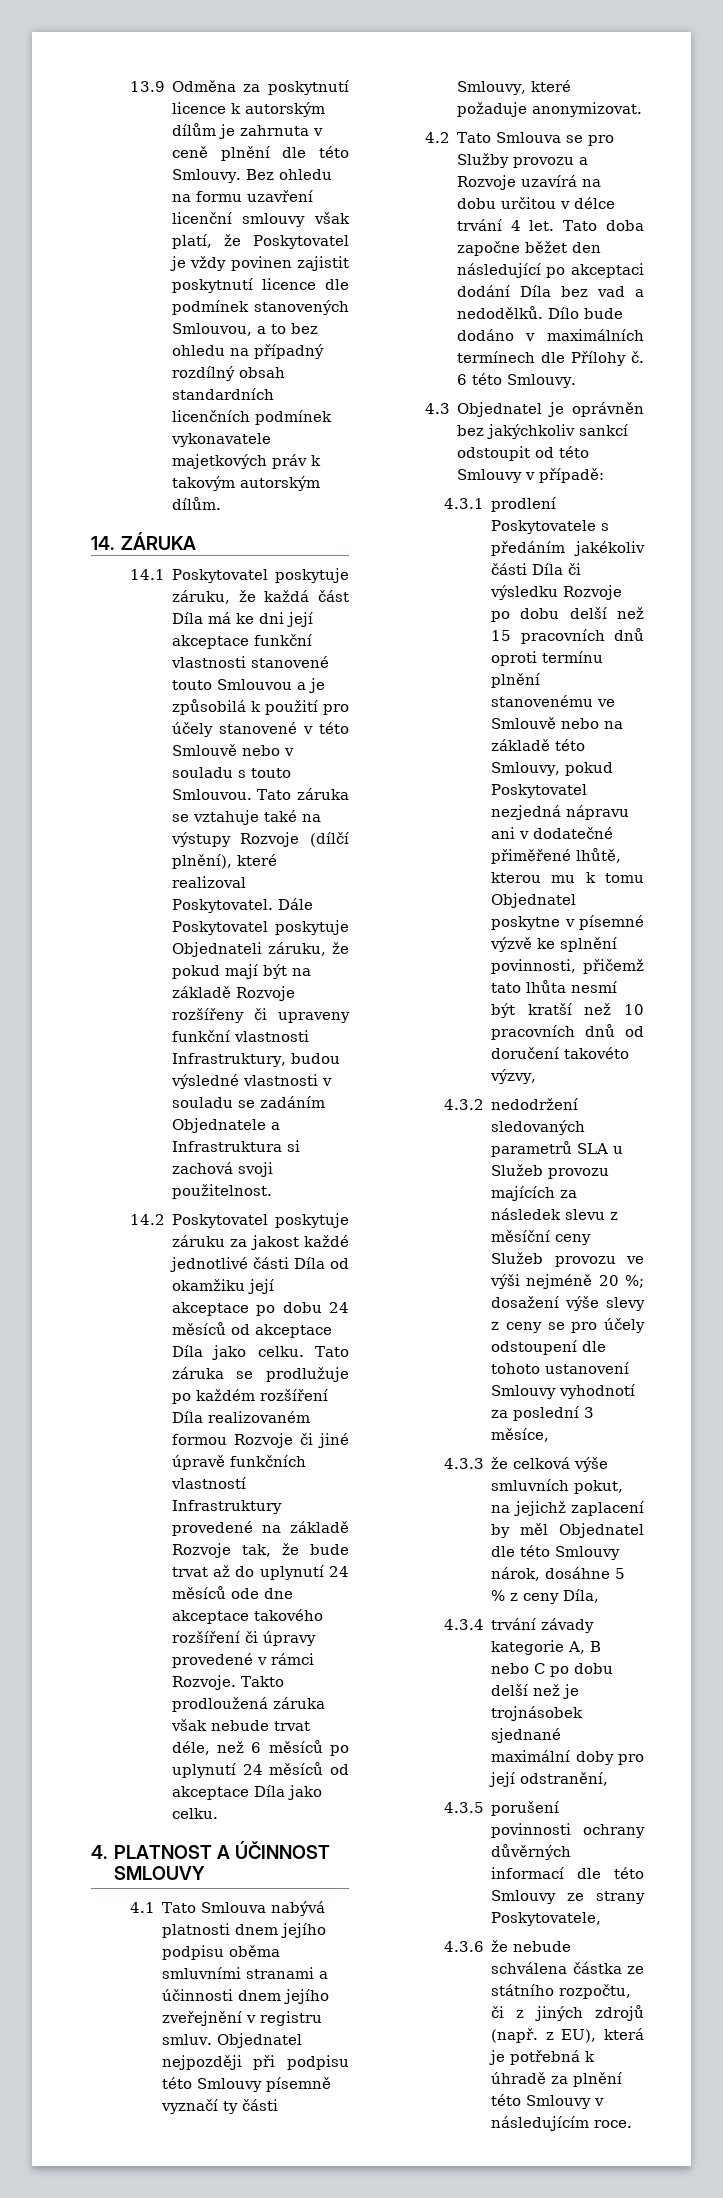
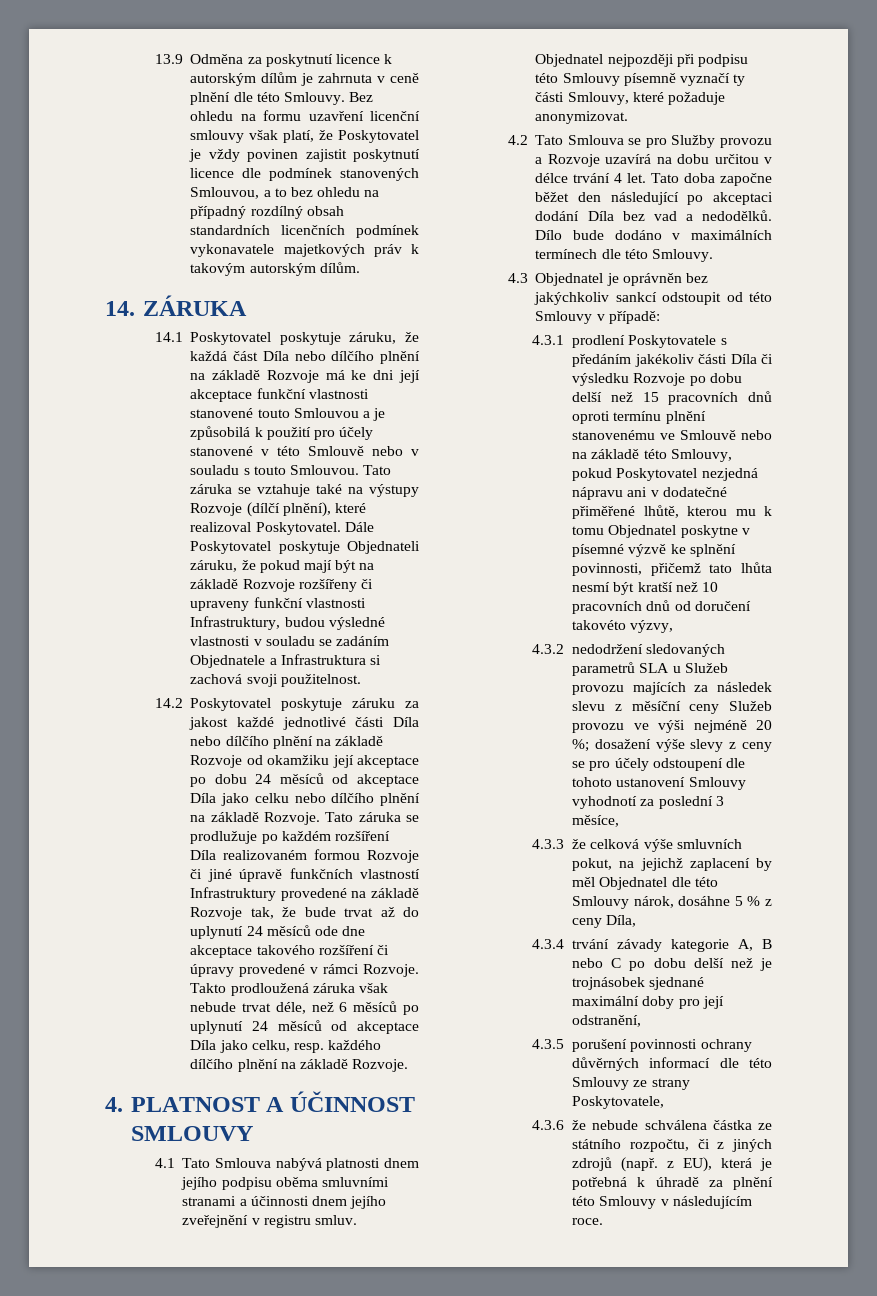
- 14.1 Poskytovatel poskytuje záruku, že každá část Díla má ke dni její akceptace funkční vlastnosti stanovené touto Smlouvou a je způsobilá k použití pro účely stanovené v této Smlouvě nebo v souladu s touto Smlouvou.
+ 14.1 Poskytovatel poskytuje záruku, že každá část Díla nebo dílčího plnění na základě Rozvoje má ke dni její akceptace funkční vlastnosti stanovené touto Smlouvou a je způsobilá k použití pro účely stanovené v této Smlouvě nebo v souladu s touto Smlouvou.
- 14.2 Poskytovatel poskytuje záruku za jakost každé jednotlivé části Díla od okamžiku její akceptace po dobu 24 měsíců od akceptace Díla jako celku.
+ 14.2 Poskytovatel poskytuje záruku za jakost každé jednotlivé části Díla nebo dílčího plnění na základě Rozvoje od okamžiku její akceptace po dobu 24 měsíců od akceptace Díla jako celku nebo dílčího plnění na základě Rozvoje.
- Takto prodloužená záruka však nebude trvat déle, než 6 měsíců po uplynutí 24 měsíců od akceptace Díla jako celku.
+ Takto prodloužená záruka však nebude trvat déle, než 6 měsíců po uplynutí 24 měsíců od akceptace Díla jako celku, resp. každého dílčího plnění na základě Rozvoje.
- Dílo bude dodáno v maximálních termínech dle Přílohy č. 6 této Smlouvy.
+ Dílo bude dodáno v maximálních termínech dle této Smlouvy.

